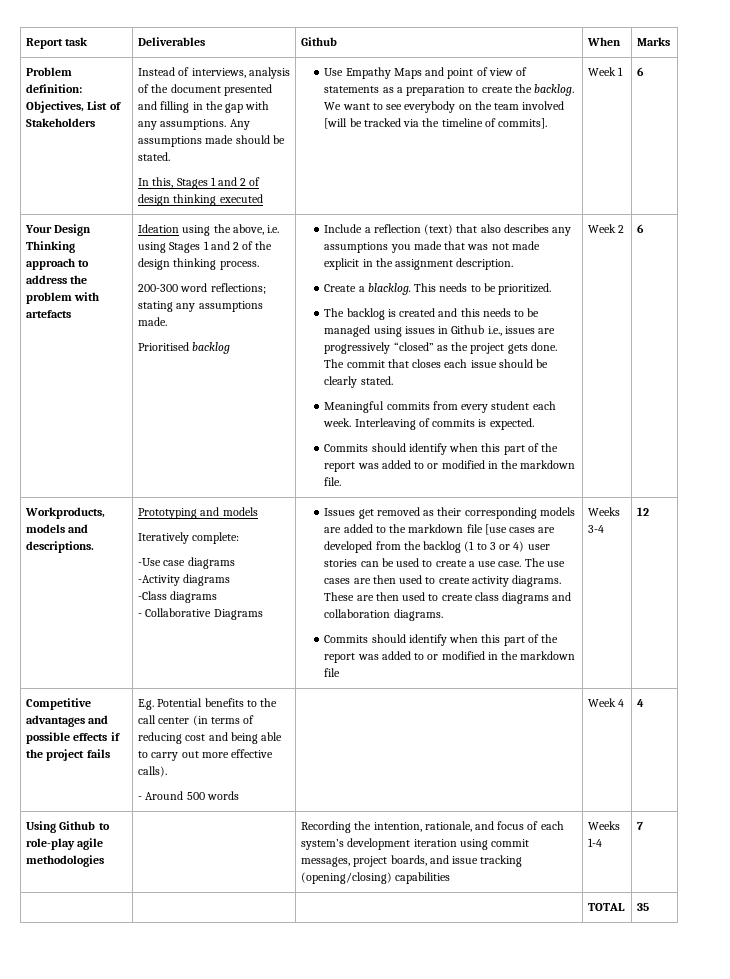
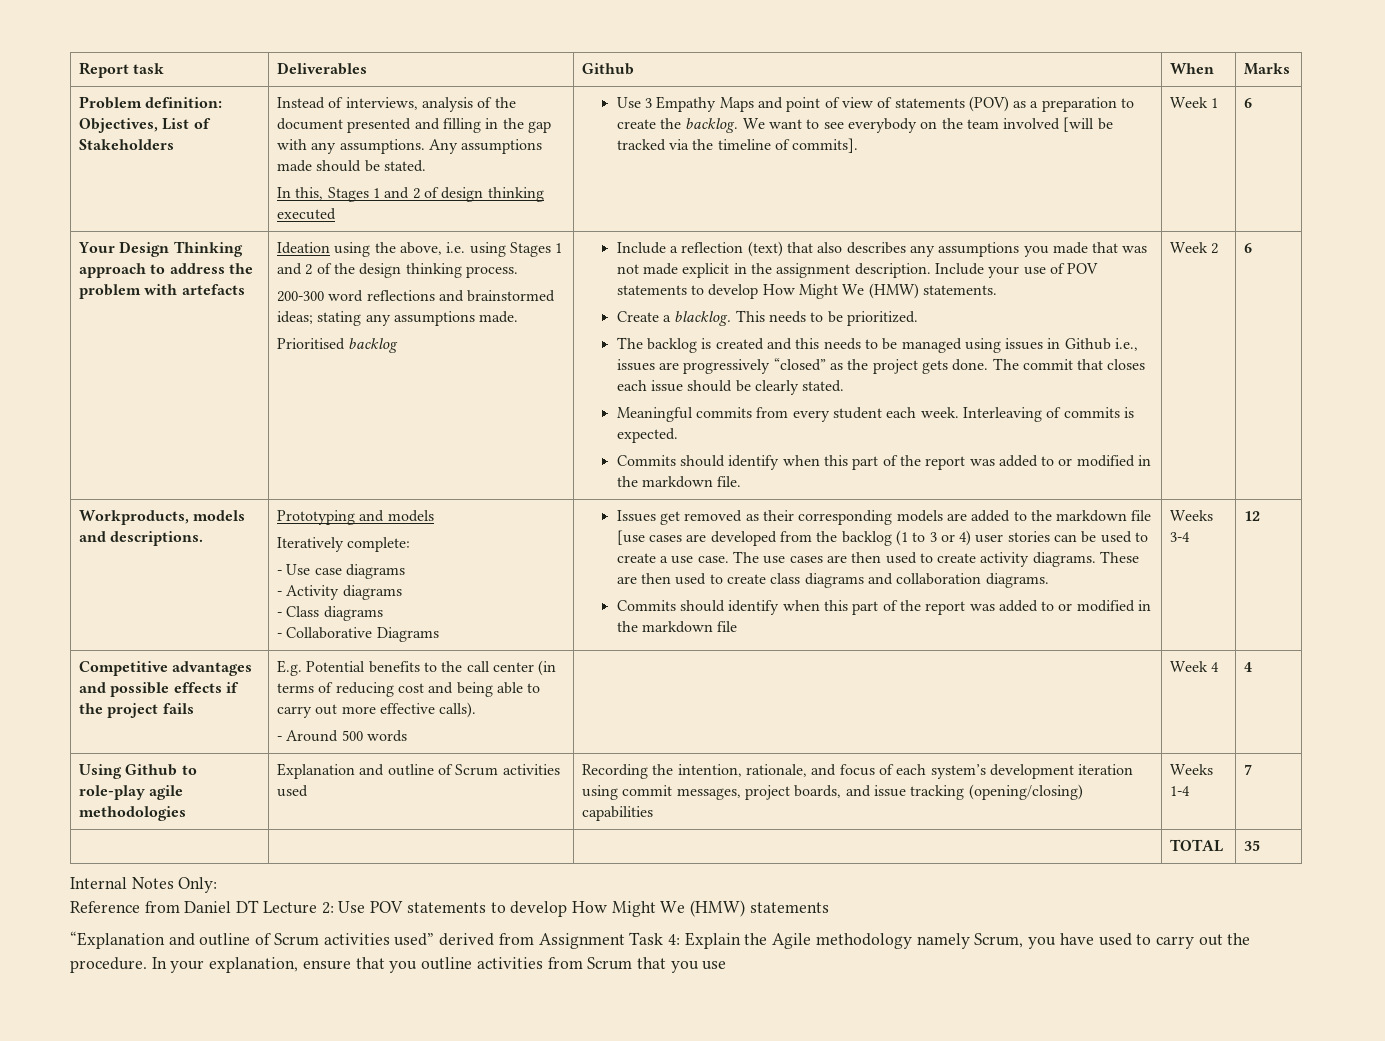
- Use Empathy Maps and point of view of statements as a preparation to create the backlog.
+ Use 3 Empathy Maps and point of view of statements (POV) as a preparation to create the backlog.
- 200-300 word reflections; stating any assumptions made.
+ 200-300 word reflections and brainstormed ideas; stating any assumptions made.
+ Include your use of POV statements to develop How Might We (HMW) statements.
- -Use case diagrams
+ - Use case diagrams
- -Activity diagrams
- -Class diagrams
+ - Activity diagrams
+ - Class diagrams
- Using Github to role-play agile methodologies | | Recording the intention, rationale, and focus of each system’s development iteration using commit messages, project boards, and issue tracking (opening/closing) capabilities | Weeks 1-4 | 7
+ Using Github to role-play agile methodologies | Explanation and outline of Scrum activities used | Recording the intention, rationale, and focus of each system’s development iteration using commit messages, project boards, and issue tracking (opening/closing) capabilities | Weeks 1-4 | 7
+ Internal Notes Only:
+ Reference from Daniel DT Lecture 2: Use POV statements to develop How Might We (HMW) statements
+ “Explanation and outline of Scrum activities used” derived from Assignment Task 4: Explain the Agile methodology namely Scrum, you have used to carry out the procedure. In your explanation, ensure that you outline activities from Scrum that you use

